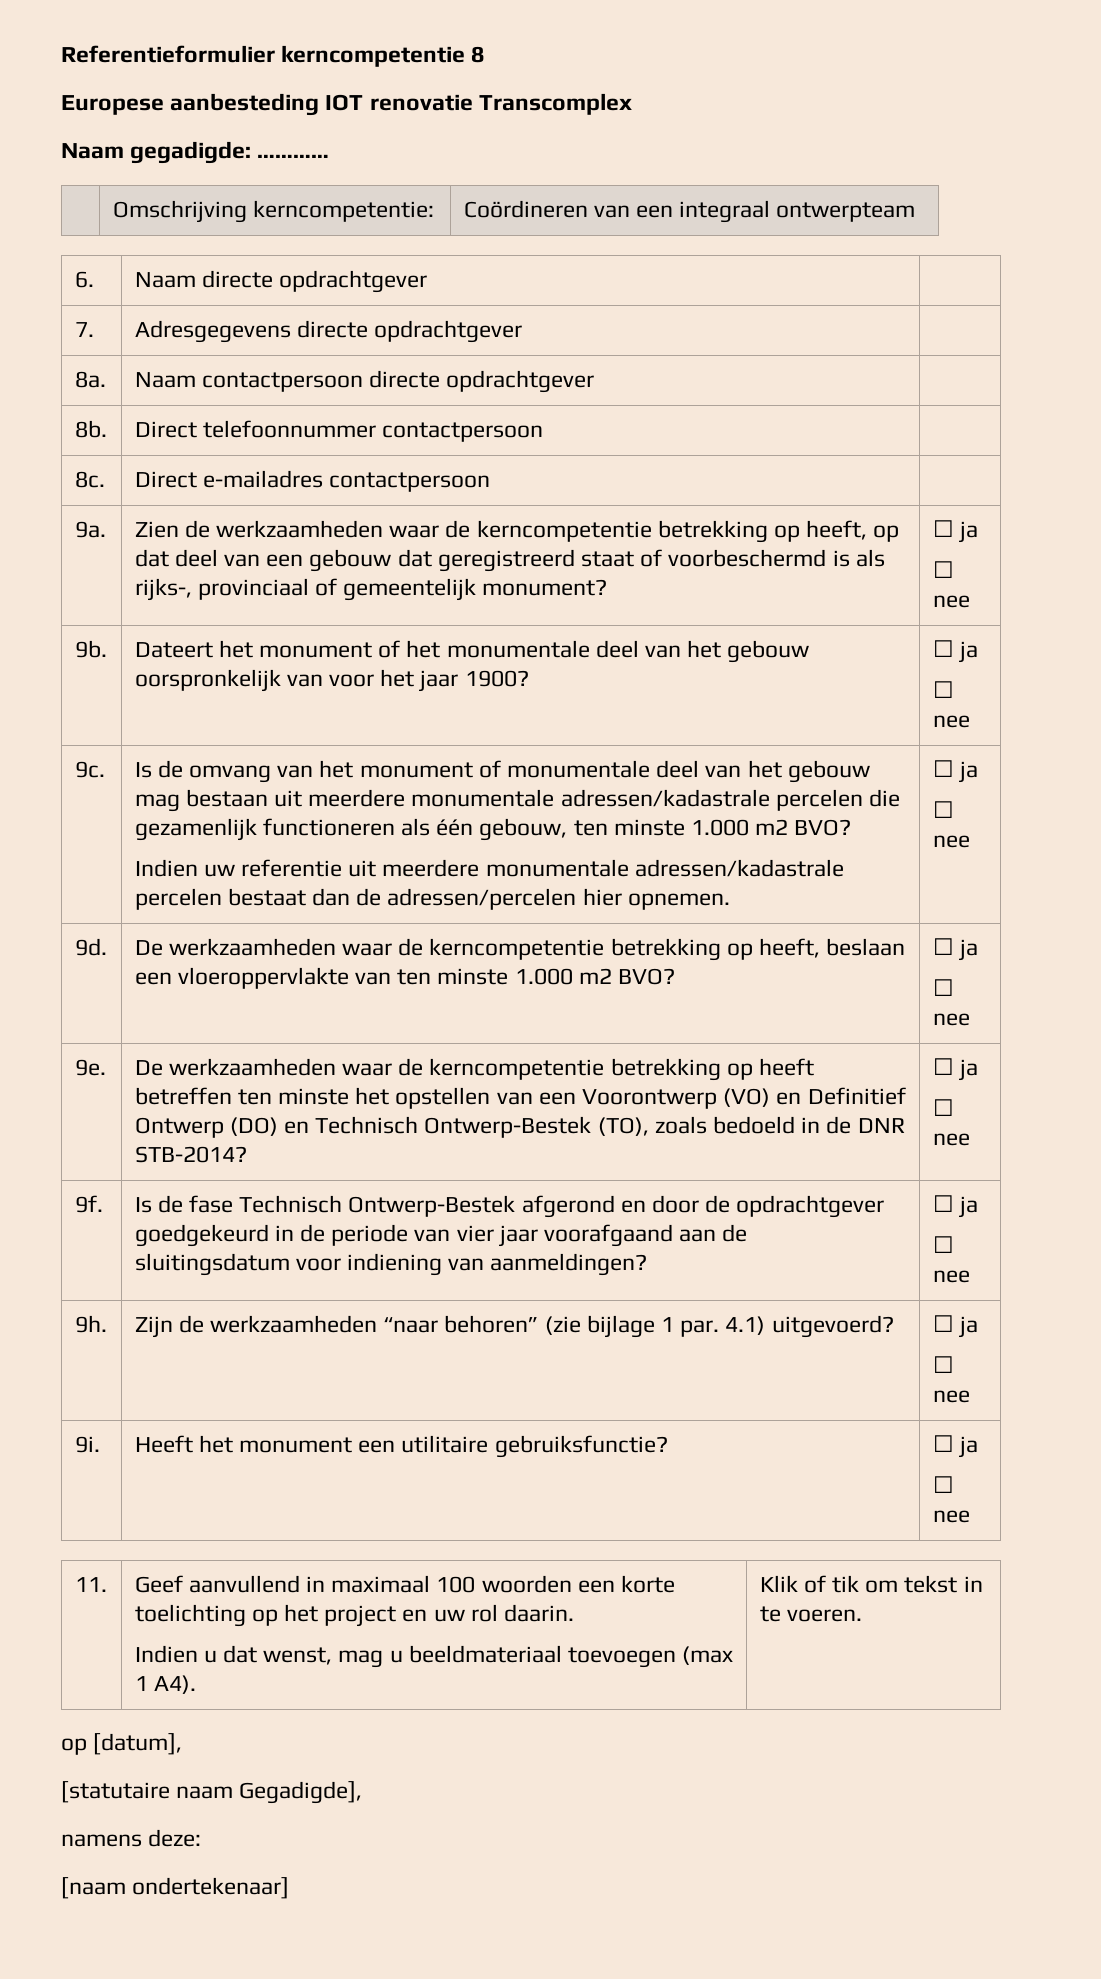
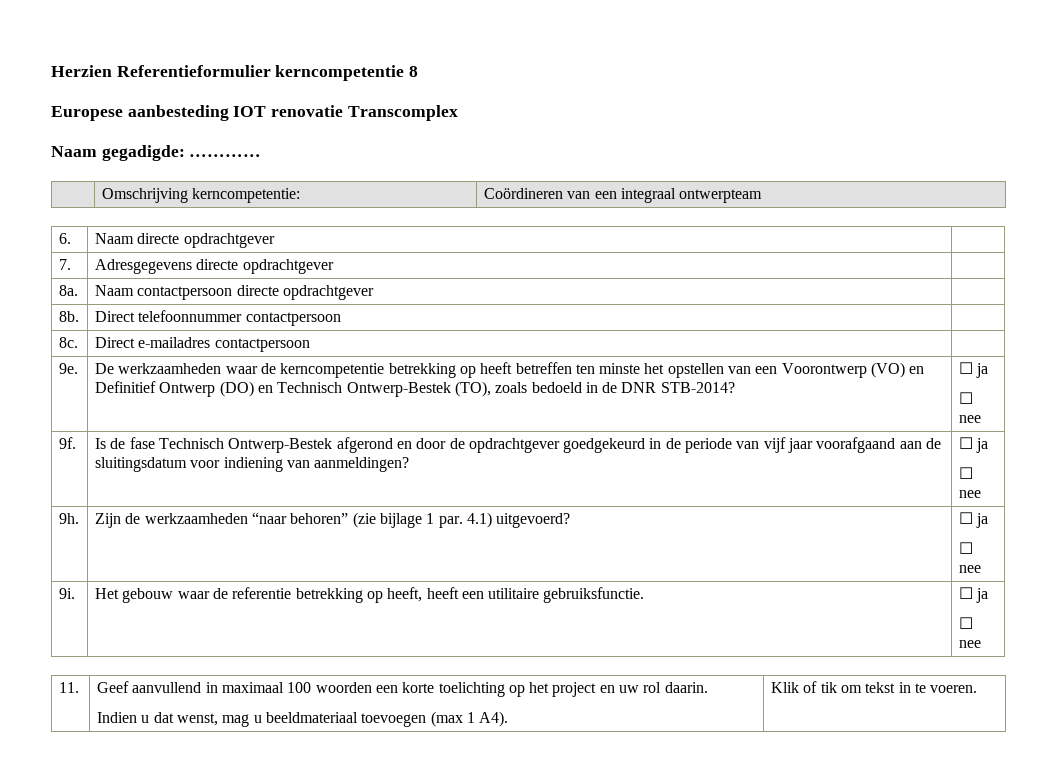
- Referentieformulier kerncompetentie 8
+ Herzien Referentieformulier kerncompetentie 8
- 9a. | Zien de werkzaamheden waar de kerncompetentie betrekking op heeft, op dat deel van een gebouw dat geregistreerd staat of voorbeschermd is als rijks-, provinciaal of gemeentelijk monument? | ☐ ja
- ☐ nee
- 9b. | Dateert het monument of het monumentale deel van het gebouw oorspronkelijk van voor het jaar 1900? | ☐ ja
- ☐ nee
- 9c. | Is de omvang van het monument of monumentale deel van het gebouw mag bestaan uit meerdere monumentale adressen/kadastrale percelen die gezamenlijk functioneren als één gebouw, ten minste 1.000 m2 BVO?
- Indien uw referentie uit meerdere monumentale adressen/kadastrale percelen bestaat dan de adressen/percelen hier opnemen. | ☐ ja
- ☐ nee
- 9d. | De werkzaamheden waar de kerncompetentie betrekking op heeft, beslaan een vloeroppervlakte van ten minste 1.000 m2 BVO? | ☐ ja
- ☐ nee
- 9f. | Is de fase Technisch Ontwerp-Bestek afgerond en door de opdrachtgever goedgekeurd in de periode van vier jaar voorafgaand aan de sluitingsdatum voor indiening van aanmeldingen? | ☐ ja
+ 9f. | Is de fase Technisch Ontwerp-Bestek afgerond en door de opdrachtgever goedgekeurd in de periode van vijf jaar voorafgaand aan de sluitingsdatum voor indiening van aanmeldingen? | ☐ ja
- 9i. | Heeft het monument een utilitaire gebruiksfunctie? | ☐ ja
+ 9i. | Het gebouw waar de referentie betrekking op heeft, heeft een utilitaire gebruiksfunctie. | ☐ ja
- op [datum],
- [statutaire naam Gegadigde],
- namens deze:
- [naam ondertekenaar]

